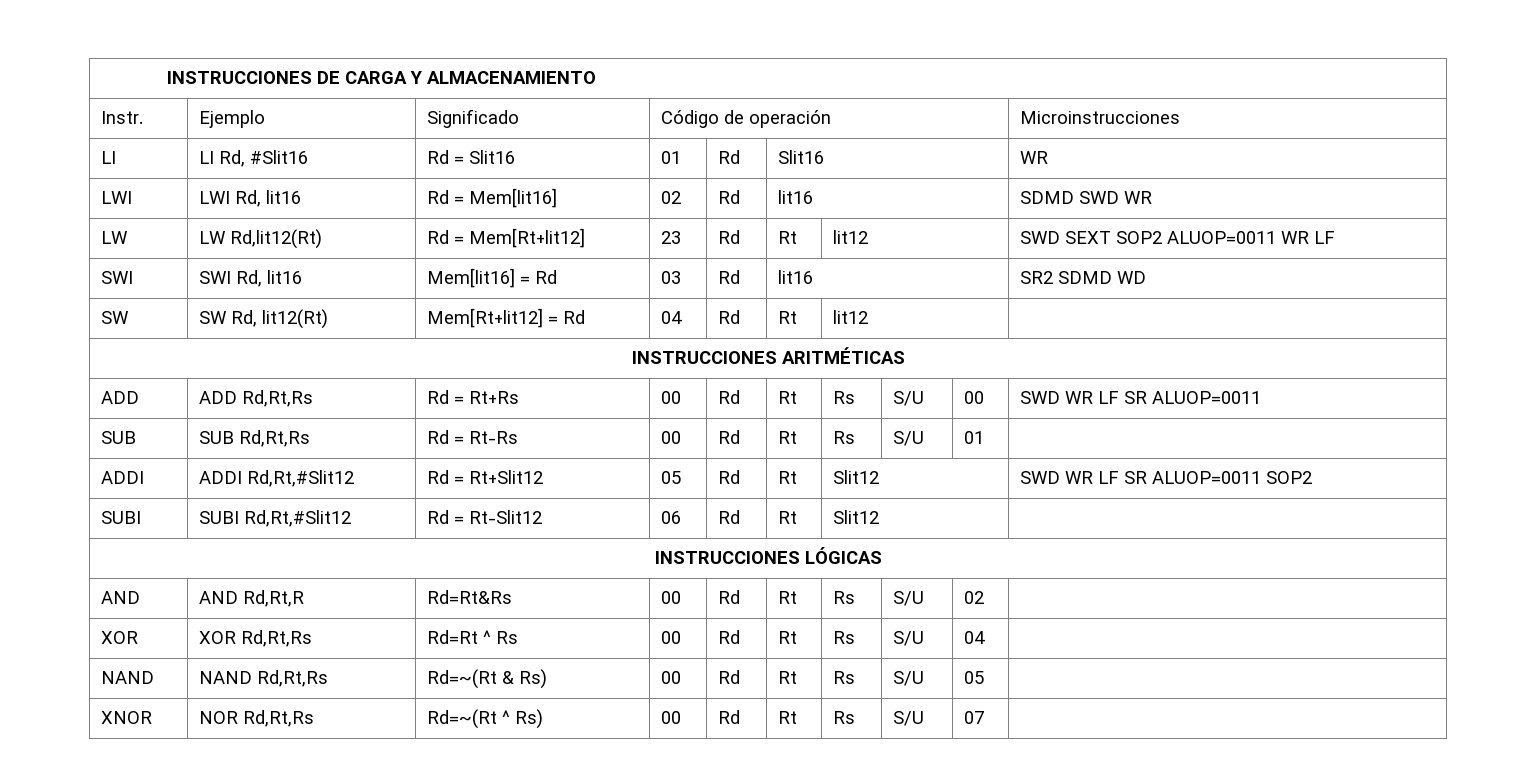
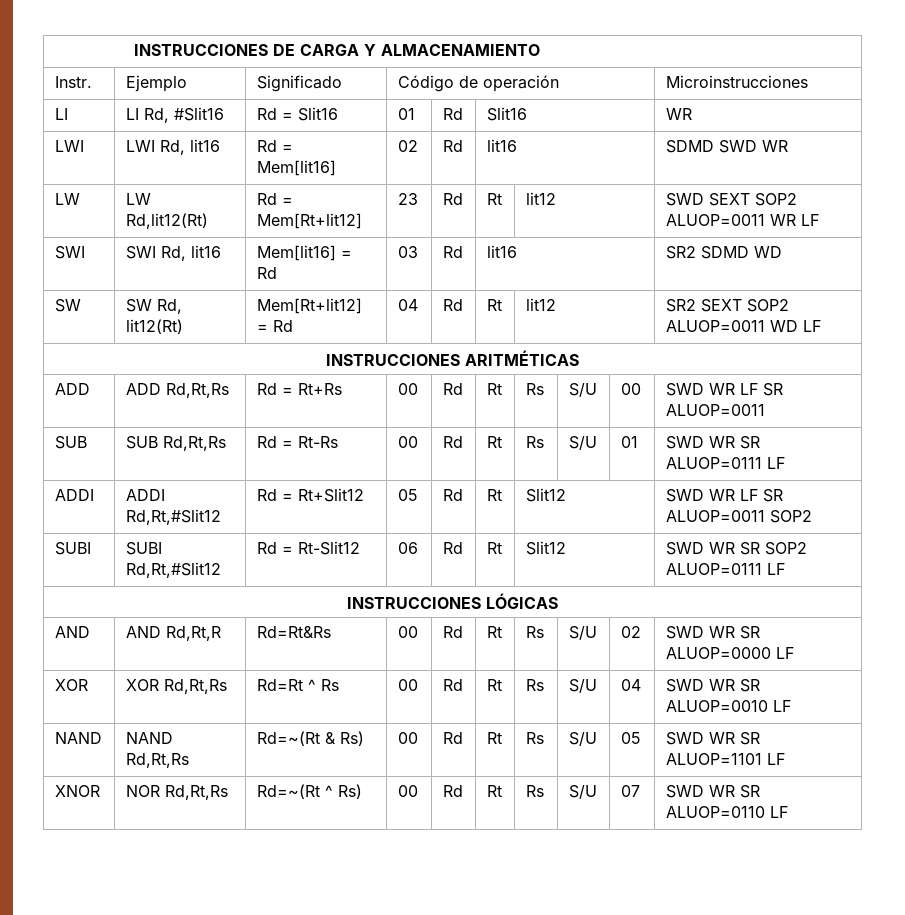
- SW | SW Rd, lit12(Rt) | Mem[Rt+lit12] = Rd | 04 | Rd | Rt | lit12 |
+ SW | SW Rd, lit12(Rt) | Mem[Rt+lit12] = Rd | 04 | Rd | Rt | lit12 | SR2 SEXT SOP2 ALUOP=0011 WD LF
- SUB | SUB Rd,Rt,Rs | Rd = Rt-Rs | 00 | Rd | Rt | Rs | S/U | 01 |
+ SUB | SUB Rd,Rt,Rs | Rd = Rt-Rs | 00 | Rd | Rt | Rs | S/U | 01 | SWD WR SR ALUOP=0111 LF
- SUBI | SUBI Rd,Rt,#Slit12 | Rd = Rt-Slit12 | 06 | Rd | Rt | Slit12 |
+ SUBI | SUBI Rd,Rt,#Slit12 | Rd = Rt-Slit12 | 06 | Rd | Rt | Slit12 | SWD WR SR SOP2 ALUOP=0111 LF
- AND | AND Rd,Rt,R | Rd=Rt&Rs | 00 | Rd | Rt | Rs | S/U | 02 |
+ AND | AND Rd,Rt,R | Rd=Rt&Rs | 00 | Rd | Rt | Rs | S/U | 02 | SWD WR SR ALUOP=0000 LF
- XOR | XOR Rd,Rt,Rs | Rd=Rt ^ Rs | 00 | Rd | Rt | Rs | S/U | 04 |
+ XOR | XOR Rd,Rt,Rs | Rd=Rt ^ Rs | 00 | Rd | Rt | Rs | S/U | 04 | SWD WR SR ALUOP=0010 LF
- NAND | NAND Rd,Rt,Rs | Rd=~(Rt & Rs) | 00 | Rd | Rt | Rs | S/U | 05 |
+ NAND | NAND Rd,Rt,Rs | Rd=~(Rt & Rs) | 00 | Rd | Rt | Rs | S/U | 05 | SWD WR SR ALUOP=1101 LF
- XNOR | NOR Rd,Rt,Rs | Rd=~(Rt ^ Rs) | 00 | Rd | Rt | Rs | S/U | 07 |
+ XNOR | NOR Rd,Rt,Rs | Rd=~(Rt ^ Rs) | 00 | Rd | Rt | Rs | S/U | 07 | SWD WR SR ALUOP=0110 LF

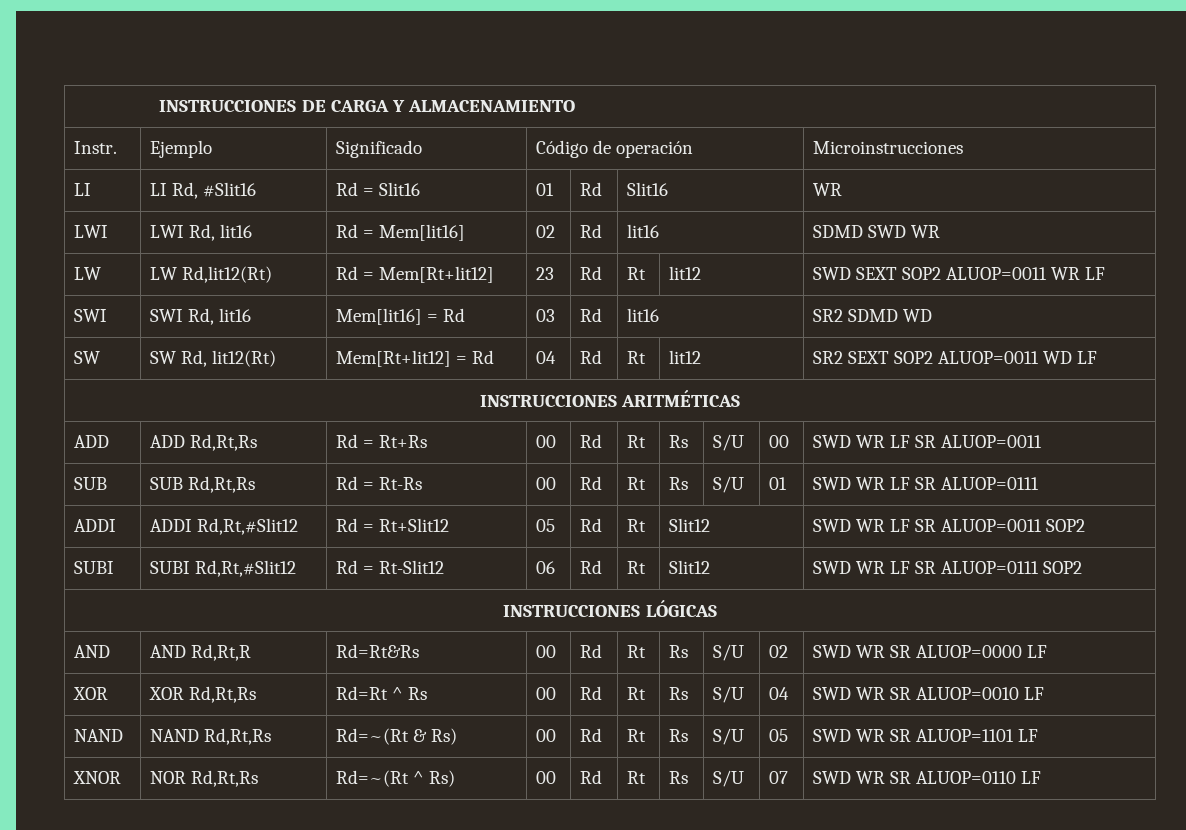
- SUB | SUB Rd,Rt,Rs | Rd = Rt-Rs | 00 | Rd | Rt | Rs | S/U | 01 | SWD WR SR ALUOP=0111 LF
+ SUB | SUB Rd,Rt,Rs | Rd = Rt-Rs | 00 | Rd | Rt | Rs | S/U | 01 | SWD WR LF SR ALUOP=0111
- SUBI | SUBI Rd,Rt,#Slit12 | Rd = Rt-Slit12 | 06 | Rd | Rt | Slit12 | SWD WR SR SOP2 ALUOP=0111 LF
+ SUBI | SUBI Rd,Rt,#Slit12 | Rd = Rt-Slit12 | 06 | Rd | Rt | Slit12 | SWD WR LF SR ALUOP=0111 SOP2

